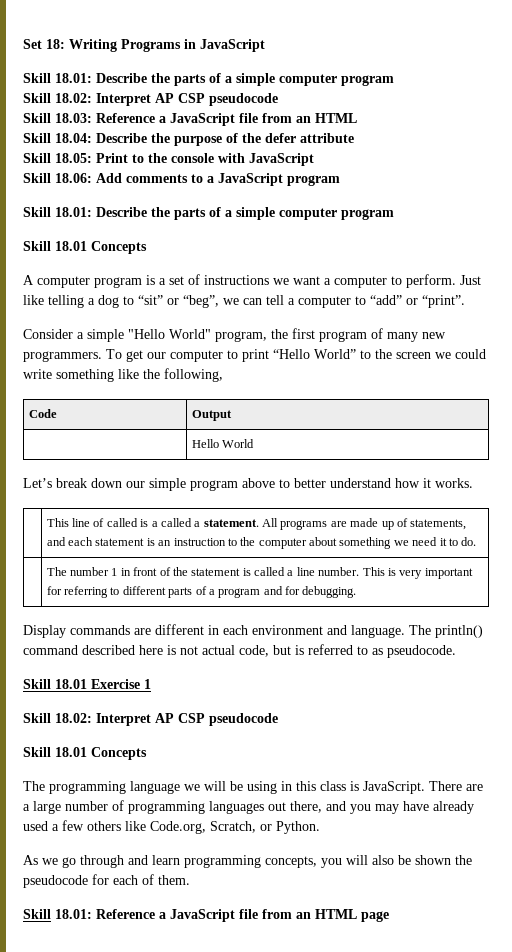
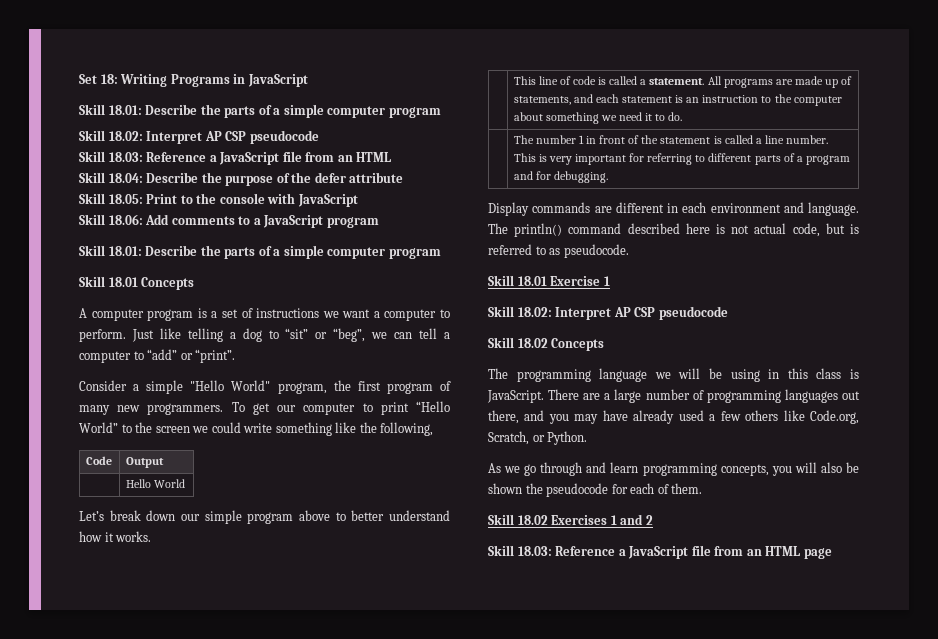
- | This line of called is a called a statement. All programs are made up of statements, and each statement is an instruction to the computer about something we need it to do.
+ | This line of code is called a statement. All programs are made up of statements, and each statement is an instruction to the computer about something we need it to do.
  Skill 18.01 Exercise 1
  Skill 18.02: Interpret AP CSP pseudocode
- Skill 18.01 Concepts
+ Skill 18.02 Concepts
- Skill 18.01: Reference a JavaScript file from an HTML page
+ Skill 18.02 Exercises 1 and 2
+ Skill 18.03: Reference a JavaScript file from an HTML page

